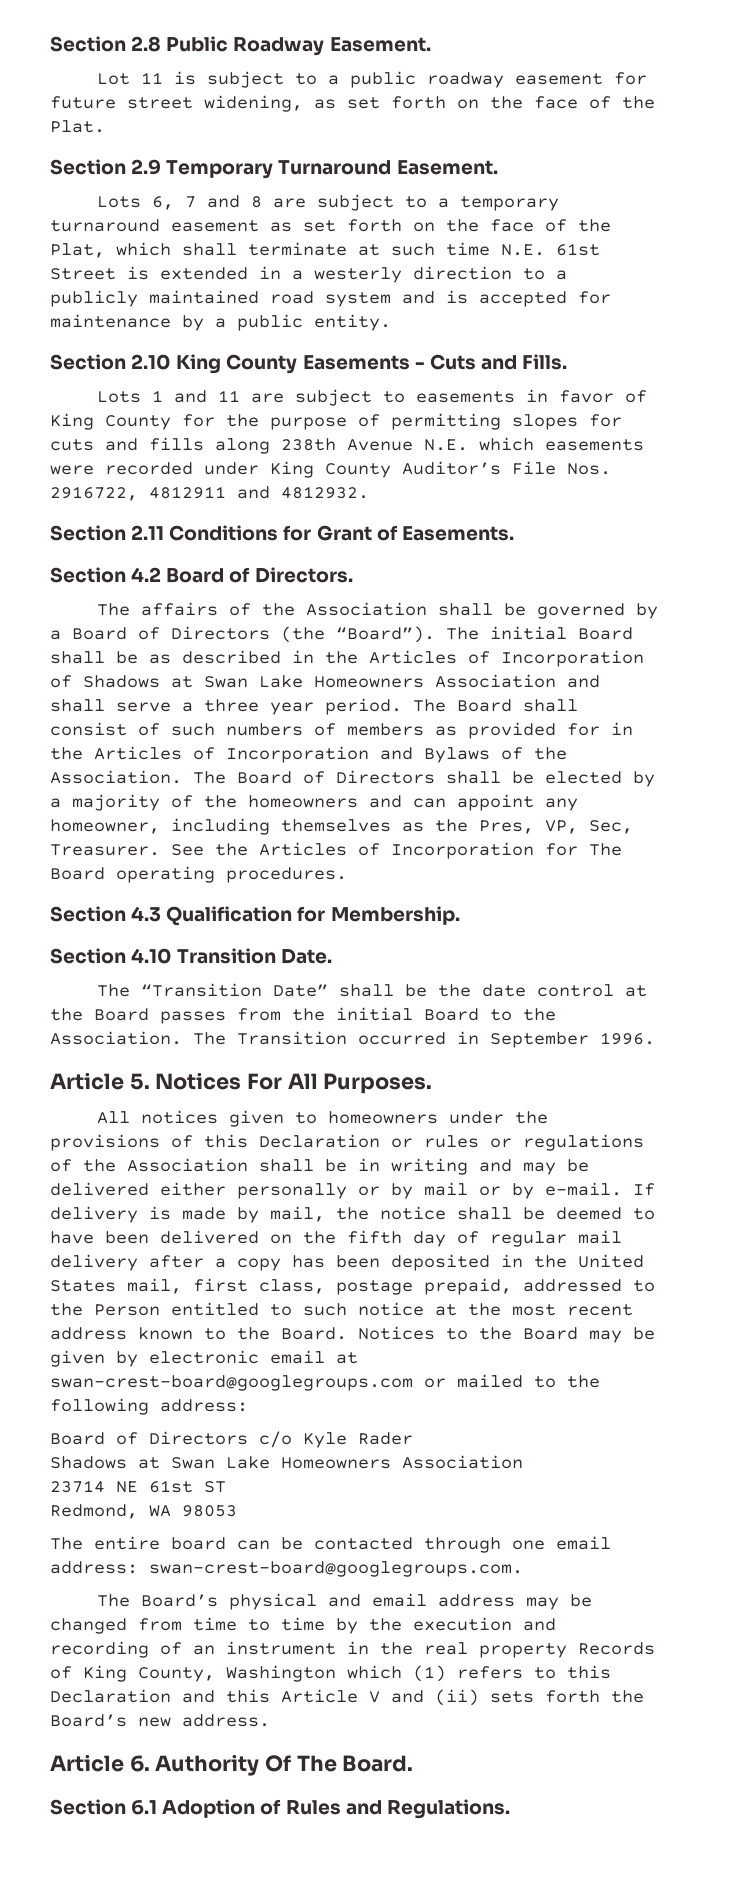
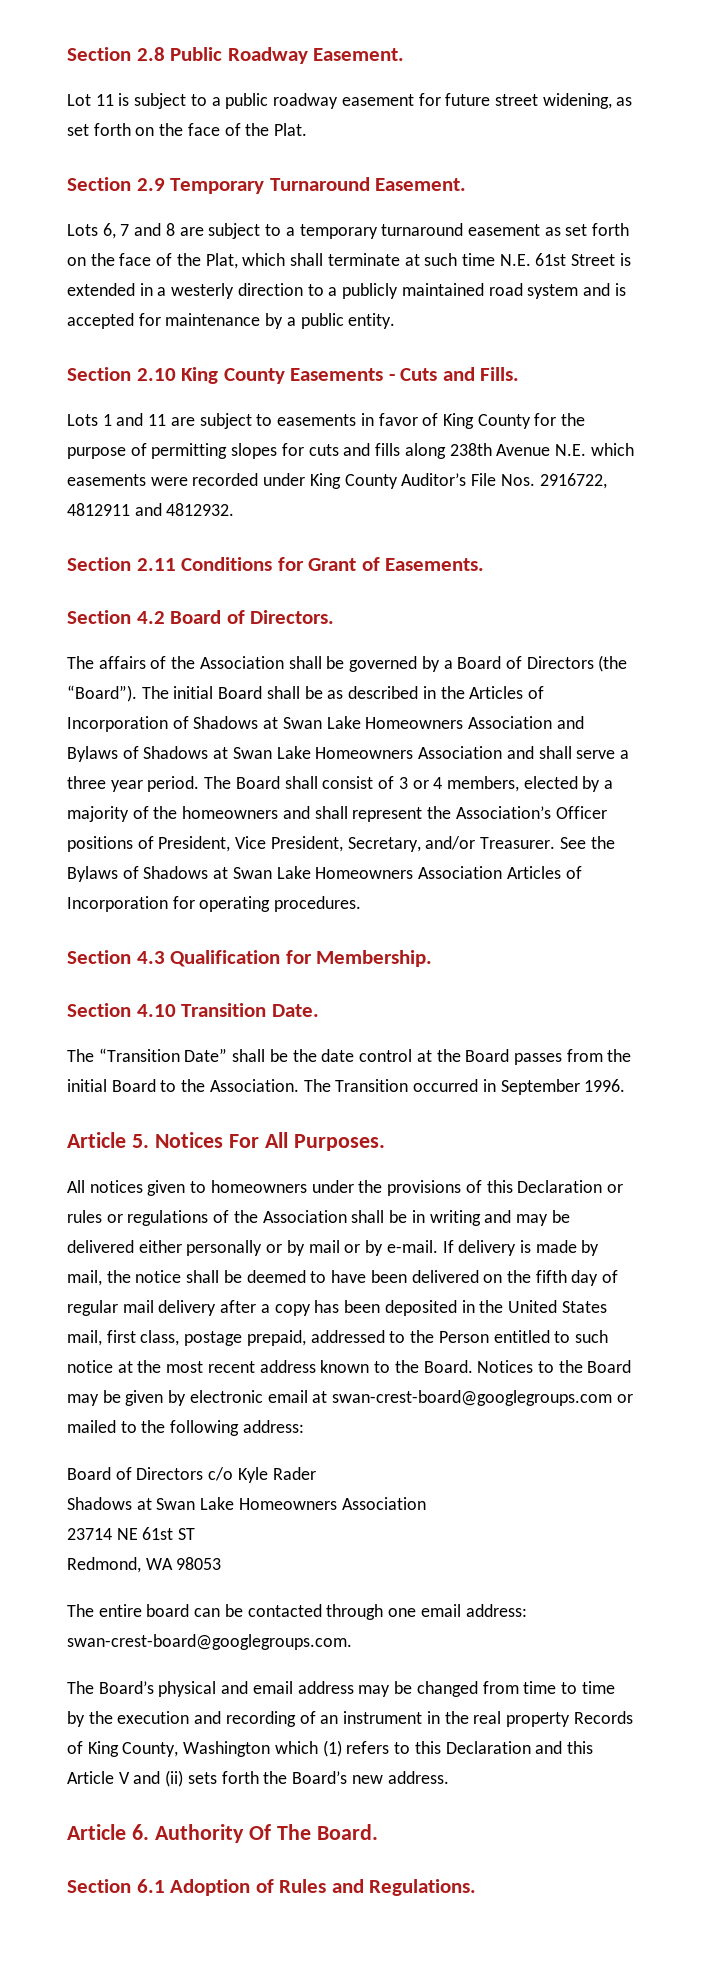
- The initial Board shall be as described in the Articles of Incorporation of Shadows at Swan Lake Homeowners Association and shall serve a three year period.
+ The initial Board shall be as described in the Articles of Incorporation of Shadows at Swan Lake Homeowners Association and Bylaws of Shadows at Swan Lake Homeowners Association and shall serve a three year period.
- The Board shall consist of such numbers of members as provided for in the Articles of Incorporation and Bylaws of the Association. The Board of Directors shall be elected by a majority of the homeowners and can appoint any homeowner, including themselves as the Pres, VP, Sec, Treasurer. See the Articles of Incorporation for The Board operating procedures.
+ The Board shall consist of 3 or 4 members, elected by a majority of the homeowners and shall represent the Association’s Officer positions of President, Vice President, Secretary, and/or Treasurer. See the Bylaws of Shadows at Swan Lake Homeowners Association Articles of Incorporation for operating procedures.

